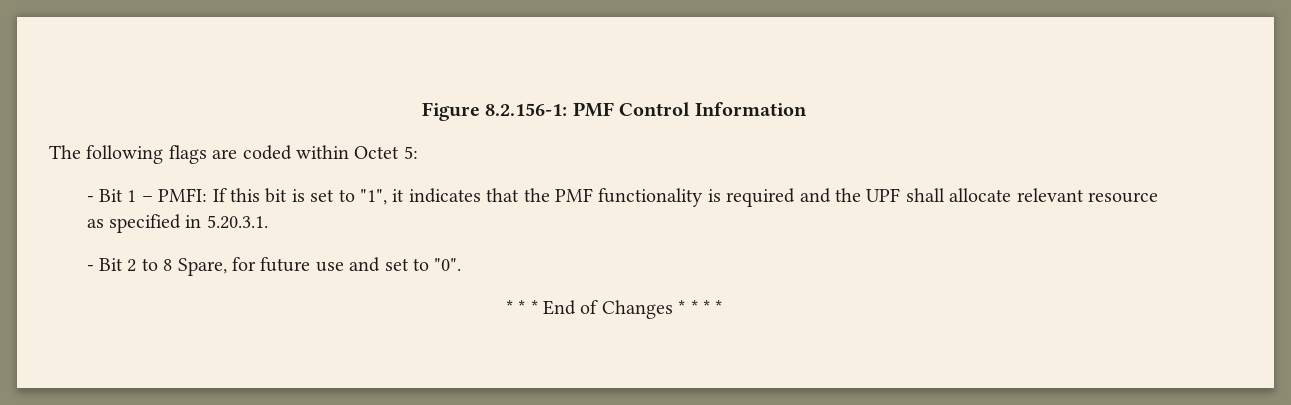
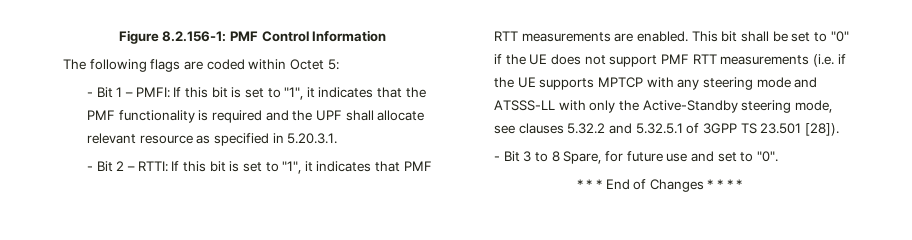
- - Bit 2 to 8 Spare, for future use and set to "0".
+ - Bit 2 – RTTI: If this bit is set to "1", it indicates that PMF RTT measurements are enabled. This bit shall be set to "0" if the UE does not support PMF RTT measurements (i.e. if the UE supports MPTCP with any steering mode and ATSSS-LL with only the Active-Standby steering mode, see clauses 5.32.2 and 5.32.5.1 of 3GPP TS 23.501 [28]).
+ - Bit 3 to 8 Spare, for future use and set to "0".

